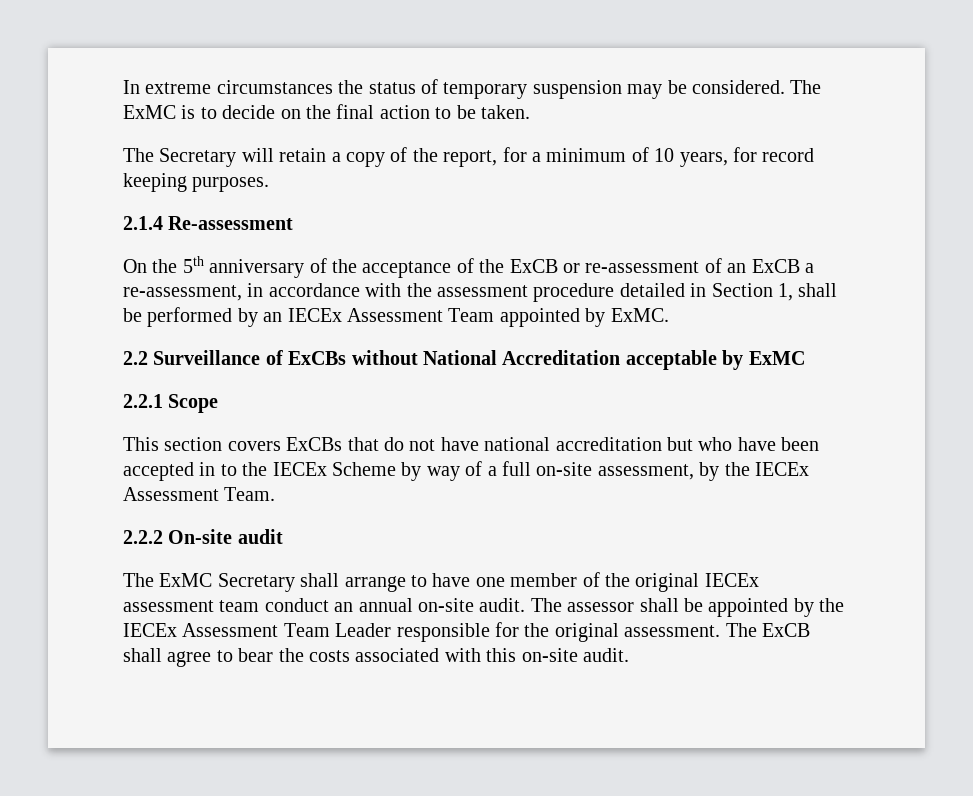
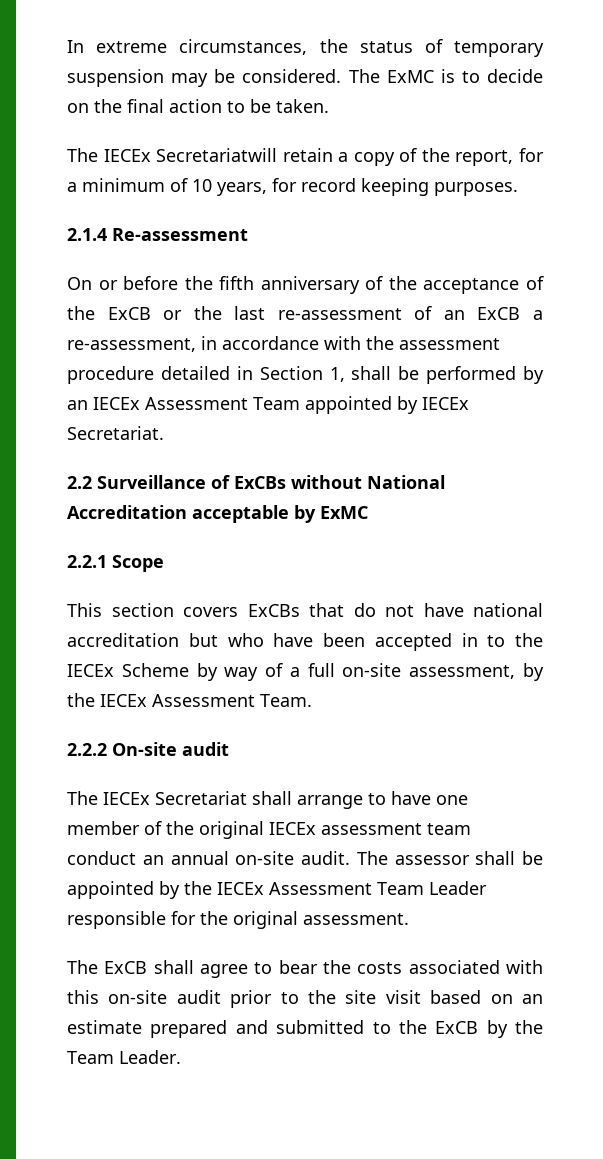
- In extreme circumstances the status of temporary suspension may be considered.
+ In extreme circumstances, the status of temporary suspension may be considered.
- The Secretary will retain a copy of the report, for a minimum of 10 years, for record keeping purposes.
+ The IECEx Secretariatwill retain a copy of the report, for a minimum of 10 years, for record keeping purposes.
- On the 5th anniversary of the acceptance of the ExCB or re-assessment of an ExCB a re-assessment, in accordance with the assessment procedure detailed in Section 1, shall be performed by an IECEx Assessment Team appointed by ExMC.
+ On or before the fifth anniversary of the acceptance of the ExCB or the last re-assessment of an ExCB a re-assessment, in accordance with the assessment procedure detailed in Section 1, shall be performed by an IECEx Assessment Team appointed by IECEx Secretariat.
- The ExMC Secretary shall arrange to have one member of the original IECEx assessment team conduct an annual on-site audit.
+ The IECEx Secretariat shall arrange to have one member of the original IECEx assessment team conduct an annual on-site audit.
- The assessor shall be appointed by the IECEx Assessment Team Leader responsible for the original assessment. The ExCB shall agree to bear the costs associated with this on-site audit.
+ The assessor shall be appointed by the IECEx Assessment Team Leader responsible for the original assessment.
+ The ExCB shall agree to bear the costs associated with this on-site audit prior to the site visit based on an estimate prepared and submitted to the ExCB by the Team Leader.

